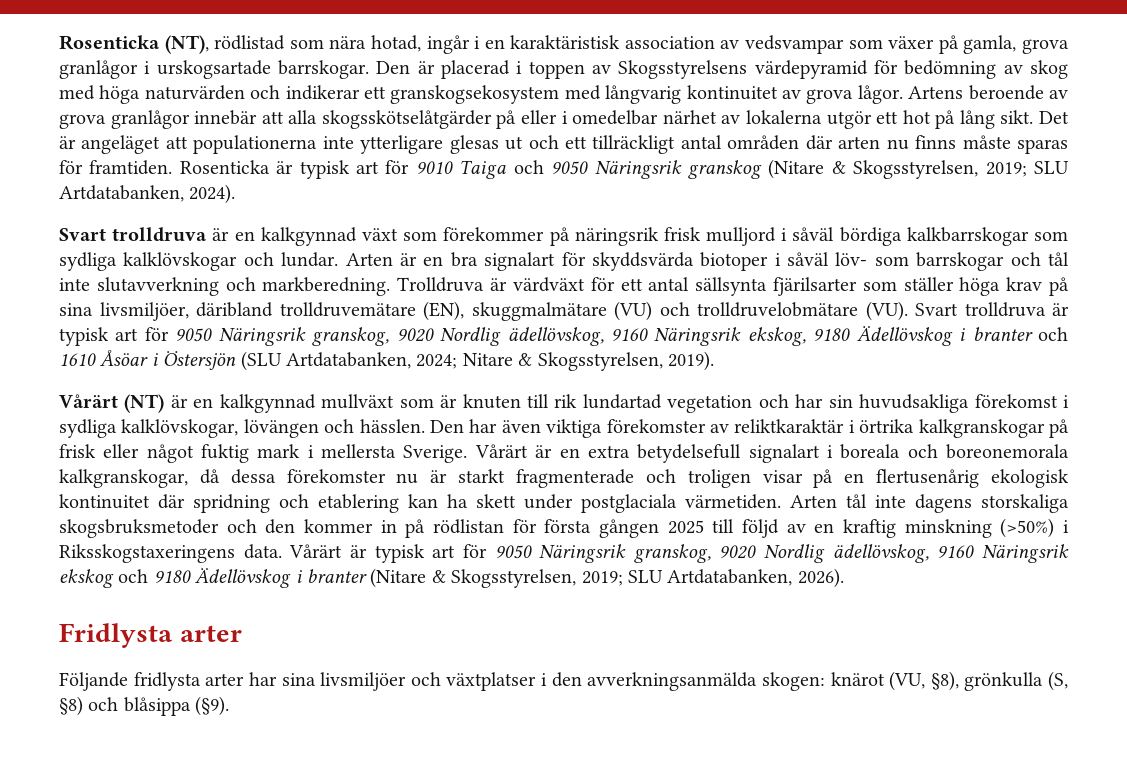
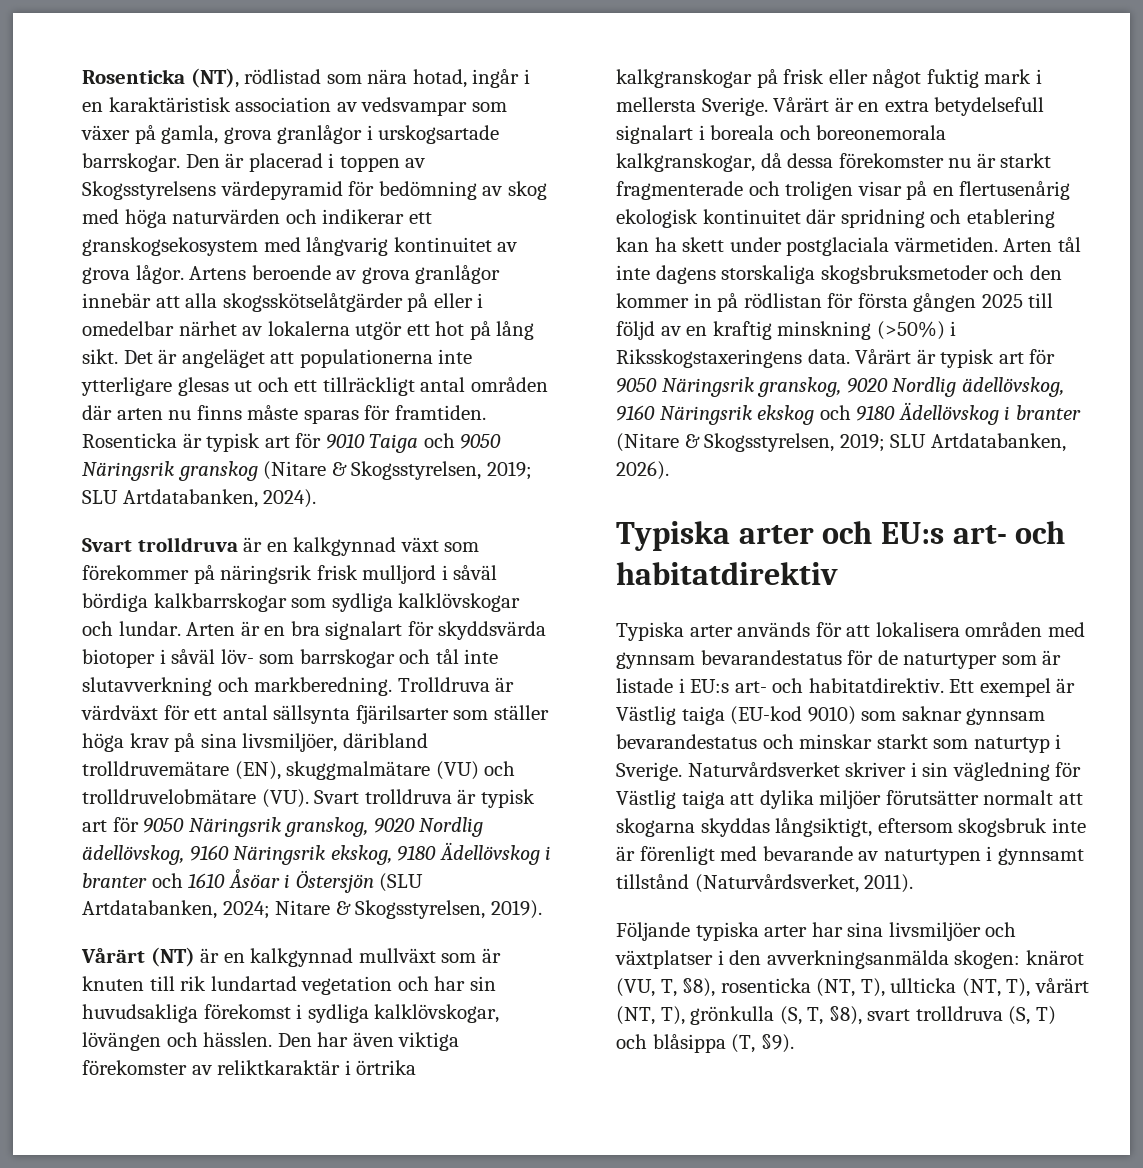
- Fridlysta arter
+ Typiska arter och EU:s art- och habitatdirektiv
+ Typiska arter används för att lokalisera områden med gynnsam bevarandestatus för de naturtyper som är listade i EU:s art- och habitatdirektiv. Ett exempel är Västlig taiga (EU-kod 9010) som saknar gynnsam bevarandestatus och minskar starkt som naturtyp i Sverige. Naturvårdsverket skriver i sin vägledning för Västlig taiga att dylika miljöer förutsätter normalt att skogarna skyddas långsiktigt, eftersom skogsbruk inte är förenligt med bevarande av naturtypen i gynnsamt tillstånd (Naturvårdsverket, 2011).
- Följande fridlysta arter har sina livsmiljöer och växtplatser i den avverkningsanmälda skogen: knärot (VU, §8), grönkulla (S, §8) och blåsippa (§9).
+ Följande typiska arter har sina livsmiljöer och växtplatser i den avverkningsanmälda skogen: knärot (VU, T, §8), rosenticka (NT, T), ullticka (NT, T), vårärt (NT, T), grönkulla (S, T, §8), svart trolldruva (S, T) och blåsippa (T, §9).

